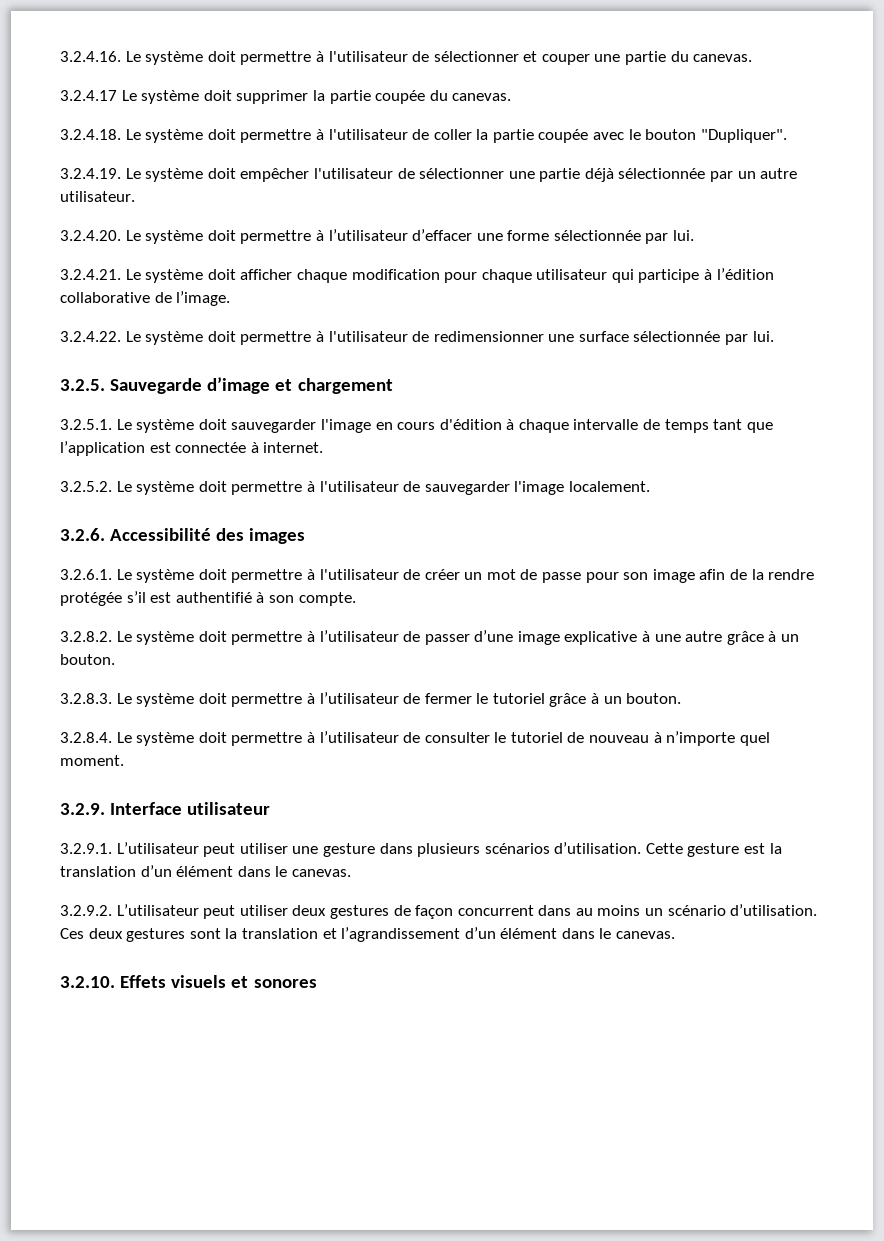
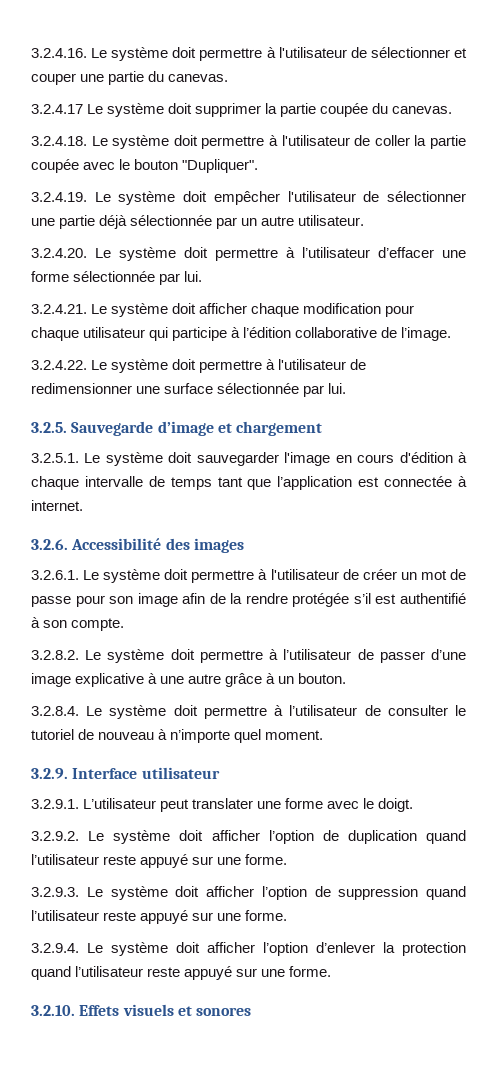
- 3.2.5.2. Le système doit permettre à l'utilisateur de sauvegarder l'image localement.
- 3.2.8.3. Le système doit permettre à l’utilisateur de fermer le tutoriel grâce à un bouton.
- 3.2.9.1. L’utilisateur peut utiliser une gesture dans plusieurs scénarios d’utilisation. Cette gesture est la translation d’un élément dans le canevas.
- 3.2.9.2. L’utilisateur peut utiliser deux gestures de façon concurrent dans au moins un scénario d’utilisation. Ces deux gestures sont la translation et l’agrandissement d’un élément dans le canevas.
+ 3.2.9.1. L’utilisateur peut translater une forme avec le doigt.
+ 3.2.9.2. Le système doit afficher l’option de duplication quand l’utilisateur reste appuyé sur une forme.
+ 3.2.9.3. Le système doit afficher l’option de suppression quand l’utilisateur reste appuyé sur une forme.
+ 3.2.9.4. Le système doit afficher l’option d’enlever la protection quand l’utilisateur reste appuyé sur une forme.

